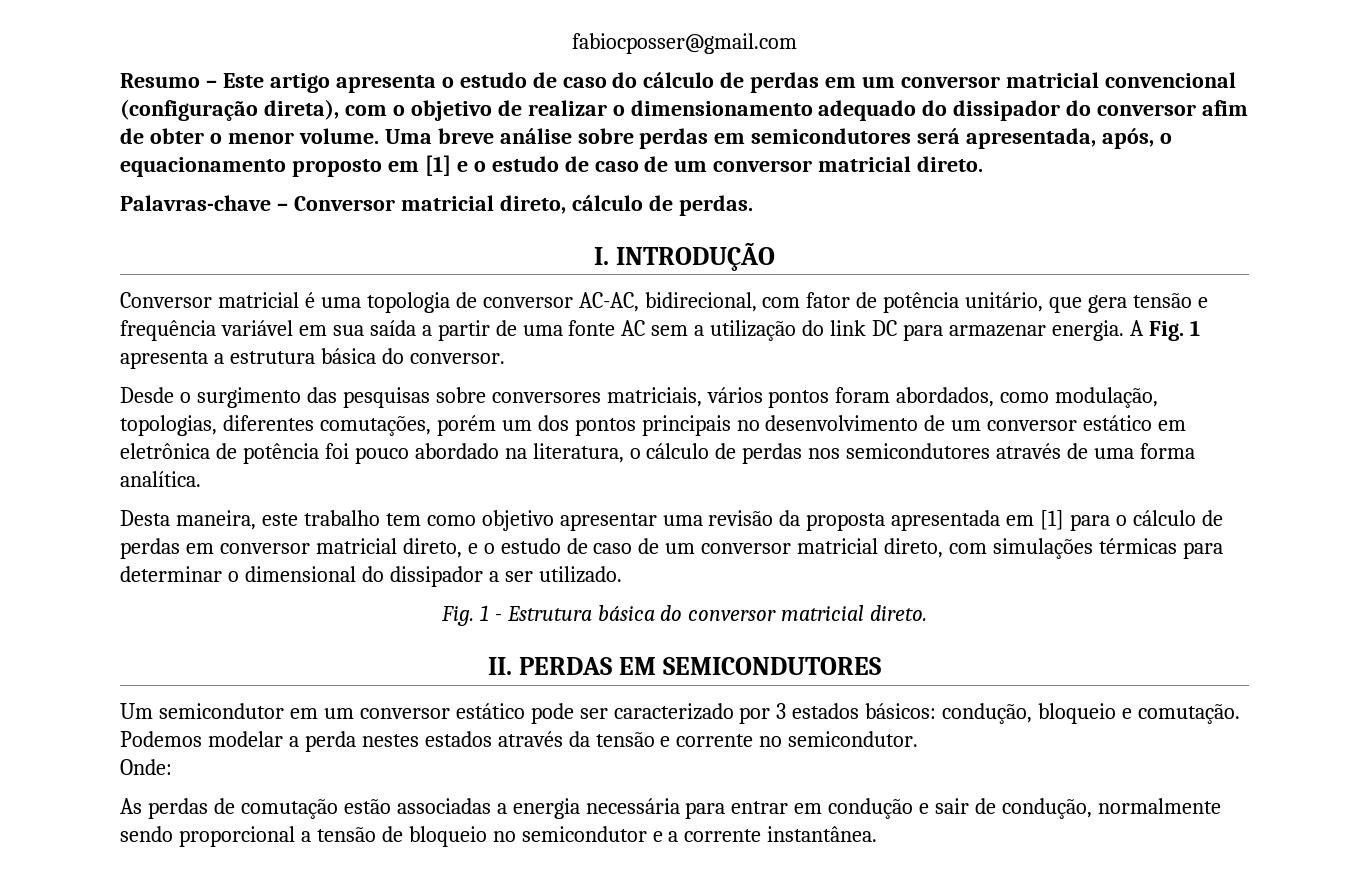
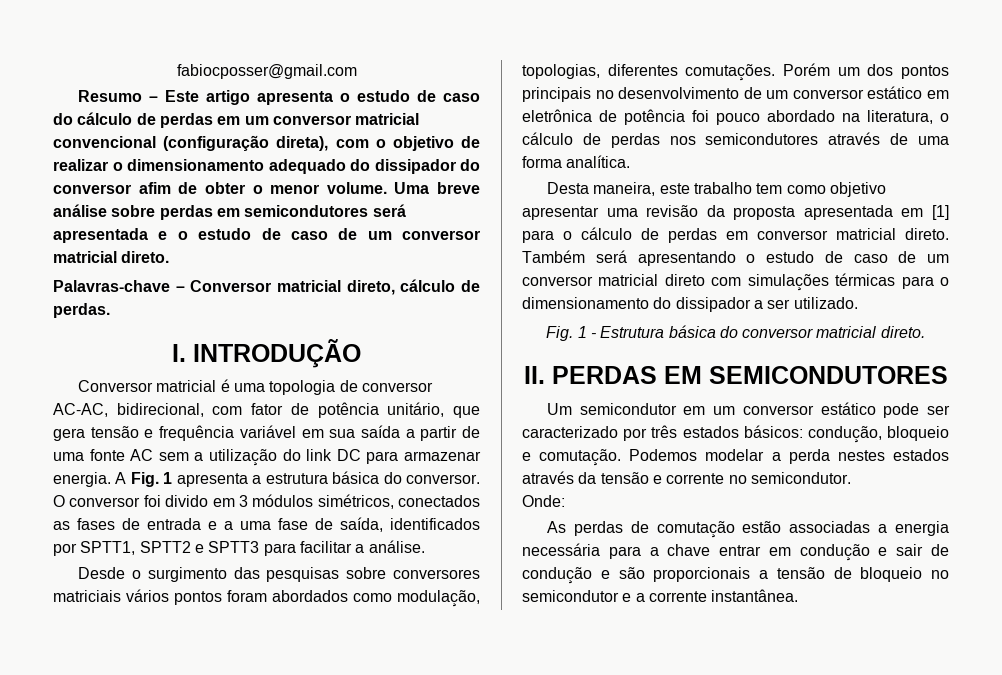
- Uma breve análise sobre perdas em semicondutores será apresentada, após, o equacionamento proposto em [1] e o estudo de caso de um conversor matricial direto.
+ Uma breve análise sobre perdas em semicondutores será apresentada e o estudo de caso de um conversor matricial direto.
+ O conversor foi divido em 3 módulos simétricos, conectados as fases de entrada e a uma fase de saída, identificados por SPTT1, SPTT2 e SPTT3 para facilitar a análise.
- Desde o surgimento das pesquisas sobre conversores matriciais, vários pontos foram abordados, como modulação, topologias, diferentes comutações, porém um dos pontos principais no desenvolvimento de um conversor estático em eletrônica de potência foi pouco abordado na literatura, o cálculo de perdas nos semicondutores através de uma forma analítica.
+ Desde o surgimento das pesquisas sobre conversores matriciais vários pontos foram abordados como modulação, topologias, diferentes comutações. Porém um dos pontos principais no desenvolvimento de um conversor estático em eletrônica de potência foi pouco abordado na literatura, o cálculo de perdas nos semicondutores através de uma forma analítica.
- Desta maneira, este trabalho tem como objetivo apresentar uma revisão da proposta apresentada em [1] para o cálculo de perdas em conversor matricial direto, e o estudo de caso de um conversor matricial direto, com simulações térmicas para determinar o dimensional do dissipador a ser utilizado.
+ Desta maneira, este trabalho tem como objetivo apresentar uma revisão da proposta apresentada em [1] para o cálculo de perdas em conversor matricial direto. Também será apresentando o estudo de caso de um conversor matricial direto com simulações térmicas para o dimensionamento do dissipador a ser utilizado.
- Um semicondutor em um conversor estático pode ser caracterizado por 3 estados básicos: condução, bloqueio e comutação.
+ Um semicondutor em um conversor estático pode ser caracterizado por três estados básicos: condução, bloqueio e comutação.
- As perdas de comutação estão associadas a energia necessária para entrar em condução e sair de condução, normalmente sendo proporcional a tensão de bloqueio no semicondutor e a corrente instantânea.
+ As perdas de comutação estão associadas a energia necessária para a chave entrar em condução e sair de condução e são proporcionais a tensão de bloqueio no semicondutor e a corrente instantânea.

